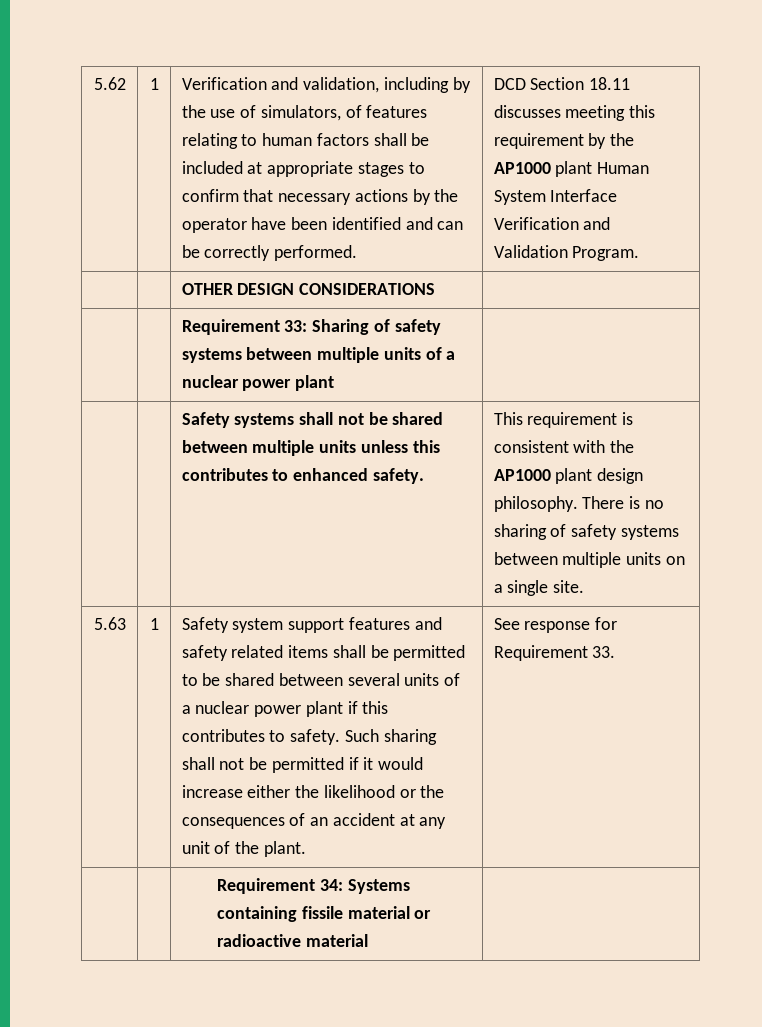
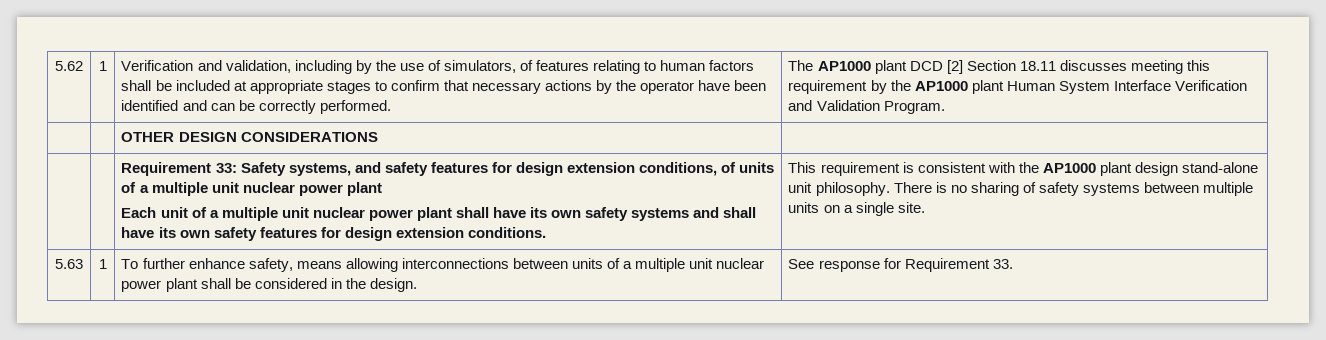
- DCD Section 18.11 discusses meeting this requirement by the AP1000 plant Human System Interface Verification and Validation Program.
+ The AP1000 plant DCD [2] Section 18.11 discusses meeting this requirement by the AP1000 plant Human System Interface Verification and Validation Program.
- Requirement 33: Sharing of safety systems between multiple units of a nuclear power plant |
- | | Safety systems shall not be shared between multiple units unless this contributes to enhanced safety. | This requirement is consistent with the AP1000 plant design philosophy. There is no sharing of safety systems between multiple units on a single site.
+ Requirement 33: Safety systems, and safety features for design extension conditions, of units of a multiple unit nuclear power plant
+ Each unit of a multiple unit nuclear power plant shall have its own safety systems and shall have its own safety features for design extension conditions. | This requirement is consistent with the AP1000 plant design stand-alone unit philosophy. There is no sharing of safety systems between multiple units on a single site.
- Safety system support features and safety related items shall be permitted to be shared between several units of a nuclear power plant if this contributes to safety. Such sharing shall not be permitted if it would increase either the likelihood or the consequences of an accident at any unit of the plant.
+ To further enhance safety, means allowing interconnections between units of a multiple unit nuclear power plant shall be considered in the design.
- | | Requirement 34: Systems containing fissile material or radioactive material |

